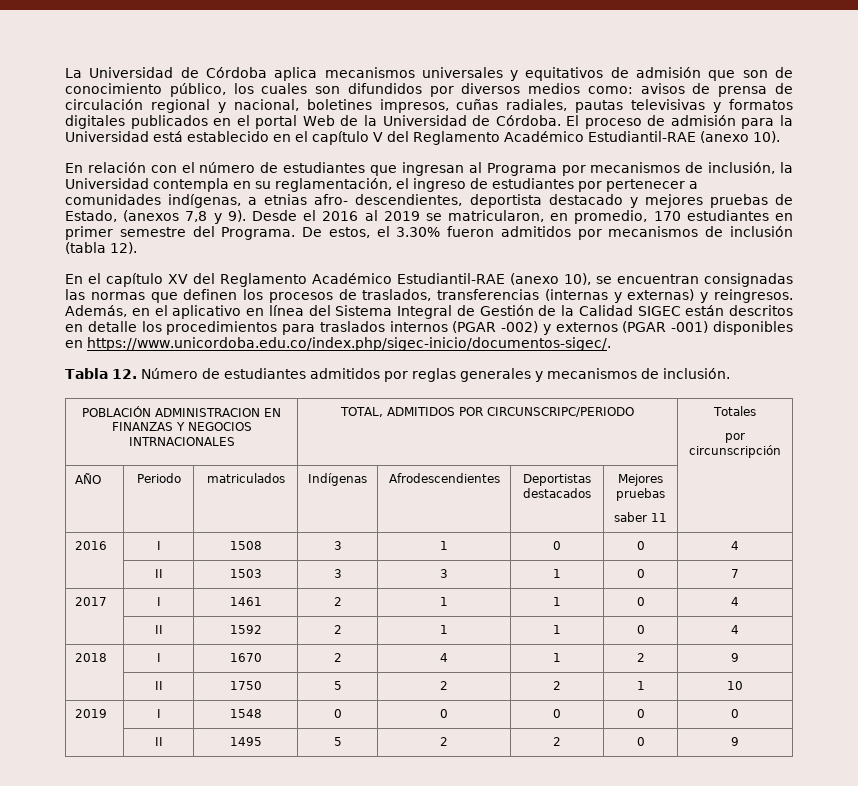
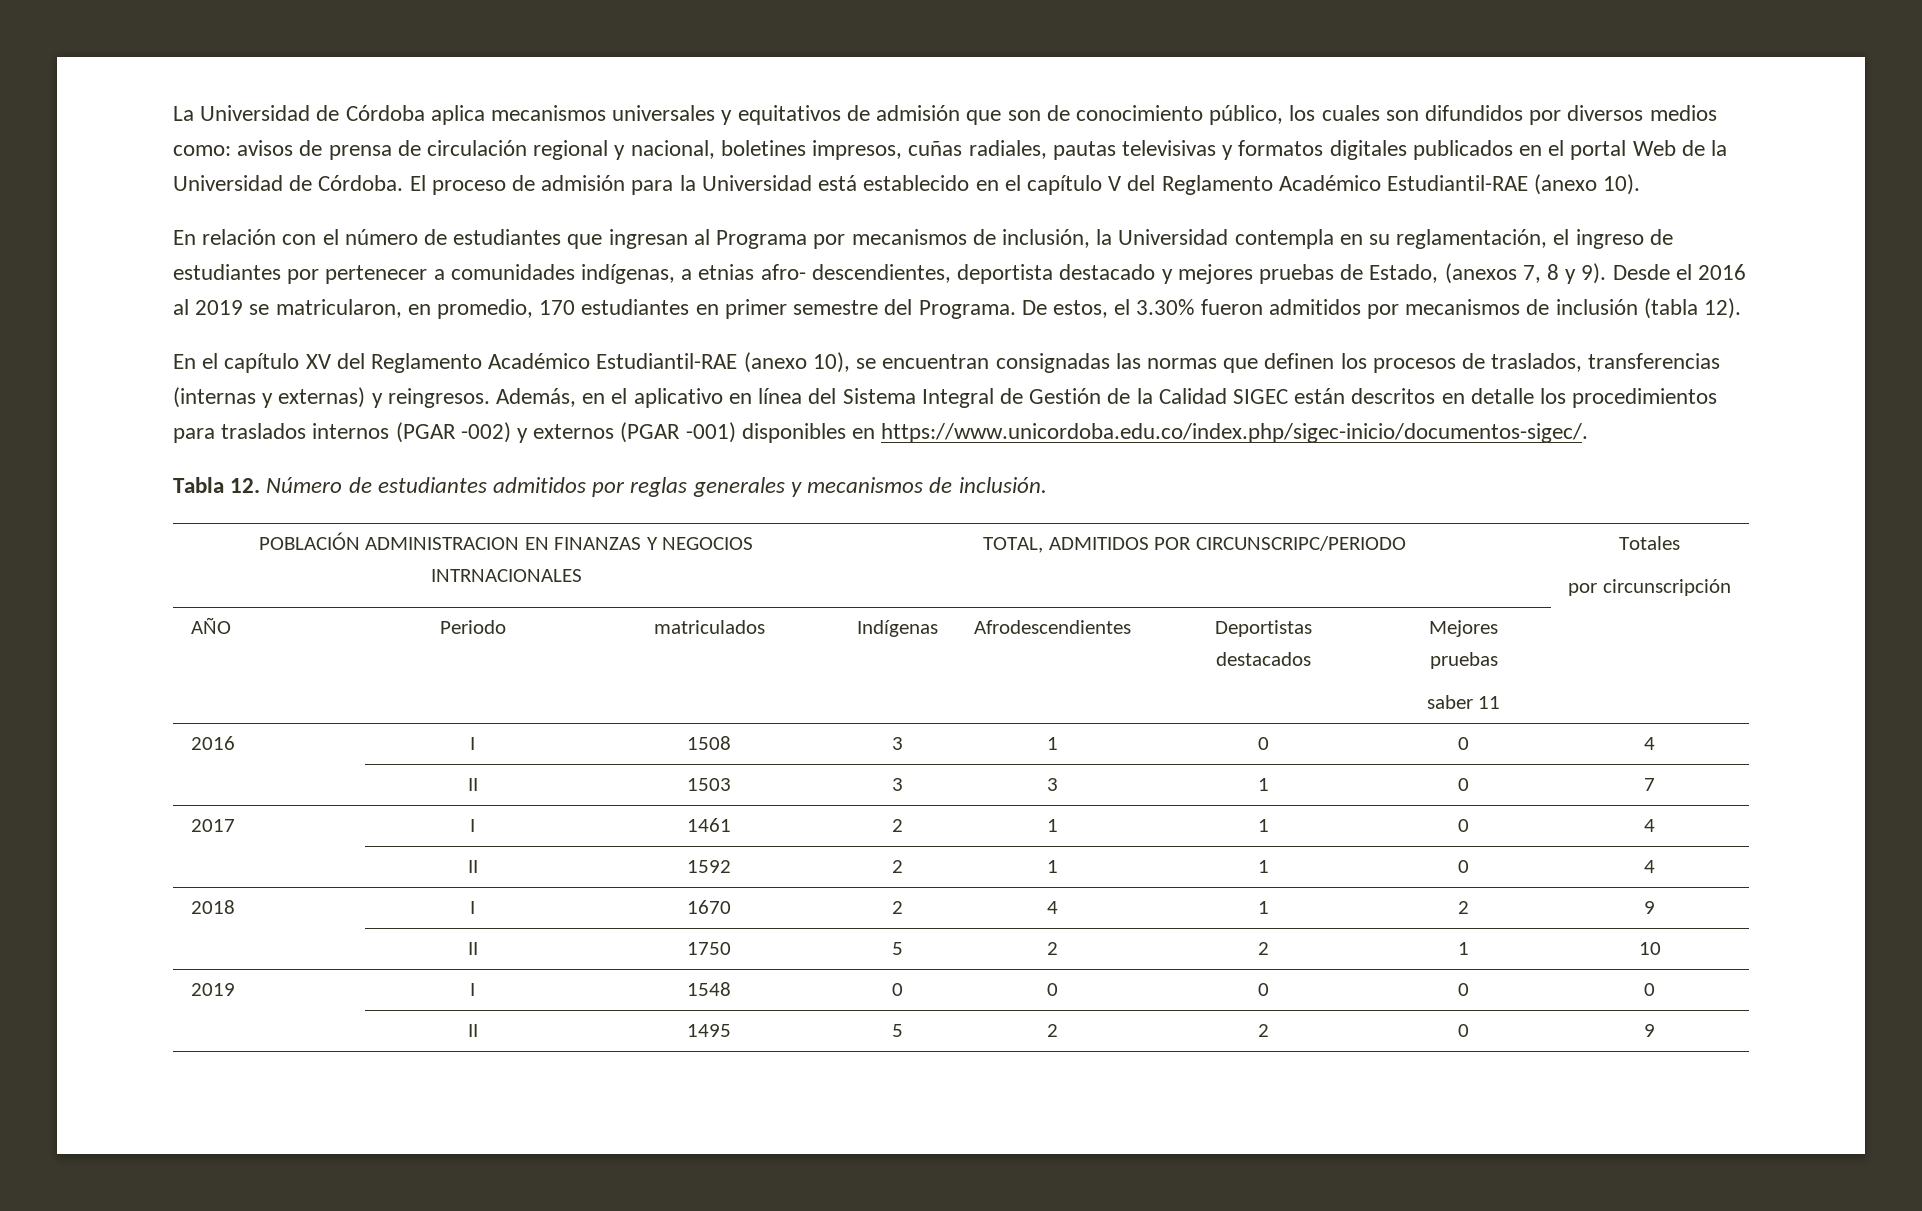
- En relación con el número de estudiantes que ingresan al Programa por mecanismos de inclusión, la Universidad contempla en su reglamentación, el ingreso de estudiantes por pertenecer a comunidades indígenas, a etnias afro- descendientes, deportista destacado y mejores pruebas de Estado, (anexos 7,8 y 9).
+ En relación con el número de estudiantes que ingresan al Programa por mecanismos de inclusión, la Universidad contempla en su reglamentación, el ingreso de estudiantes por pertenecer a comunidades indígenas, a etnias afro- descendientes, deportista destacado y mejores pruebas de Estado, (anexos 7, 8 y 9).

